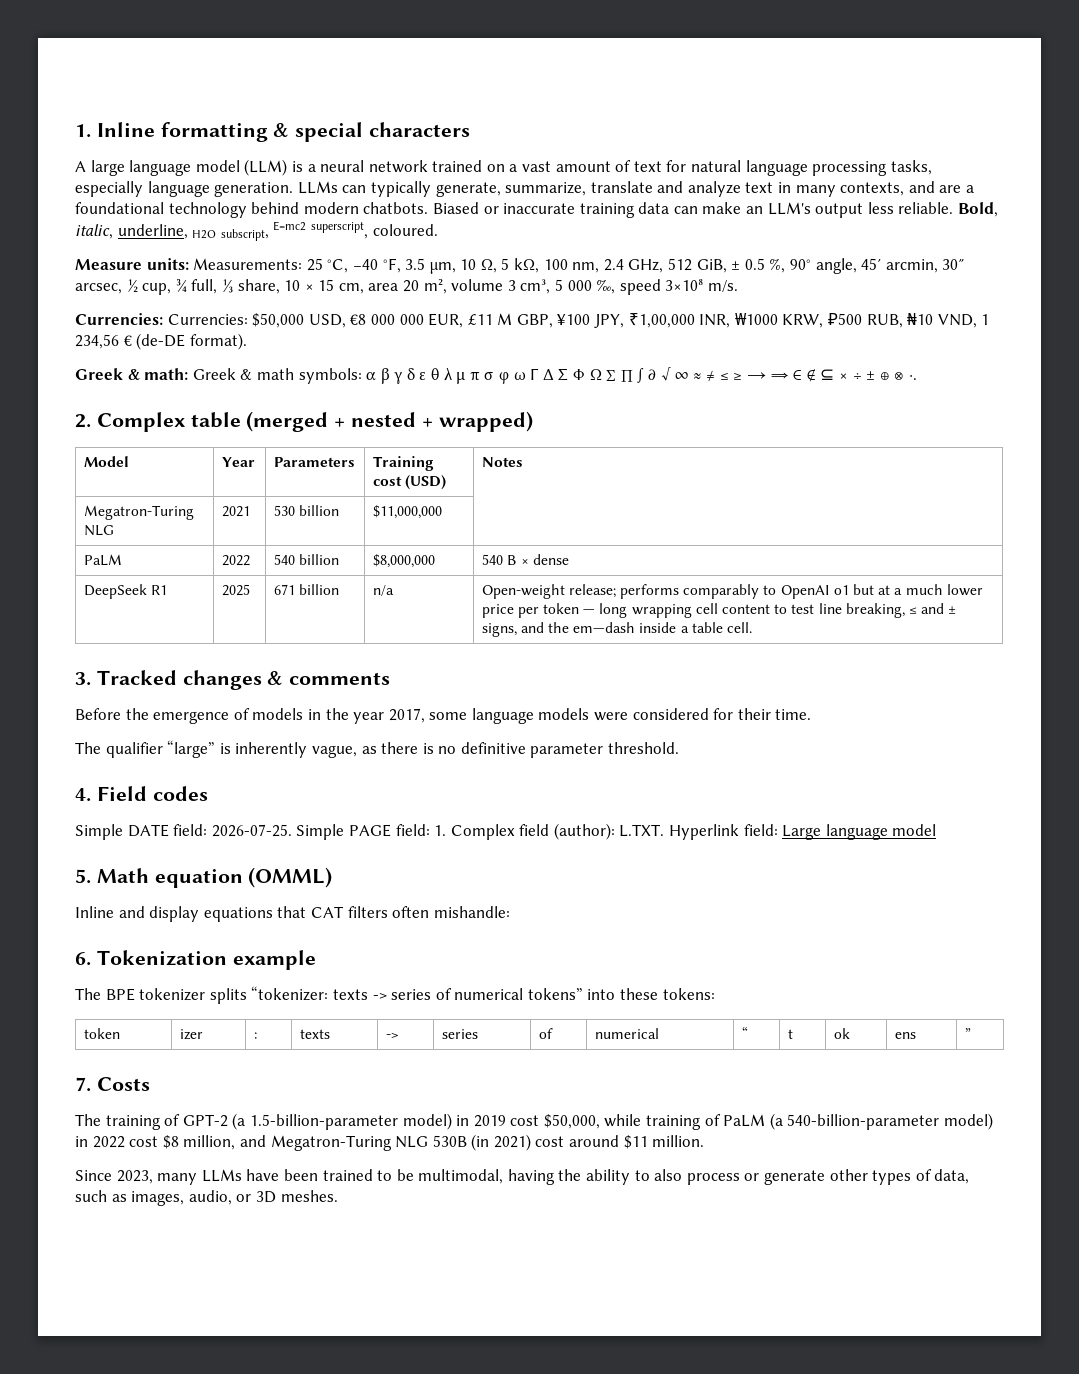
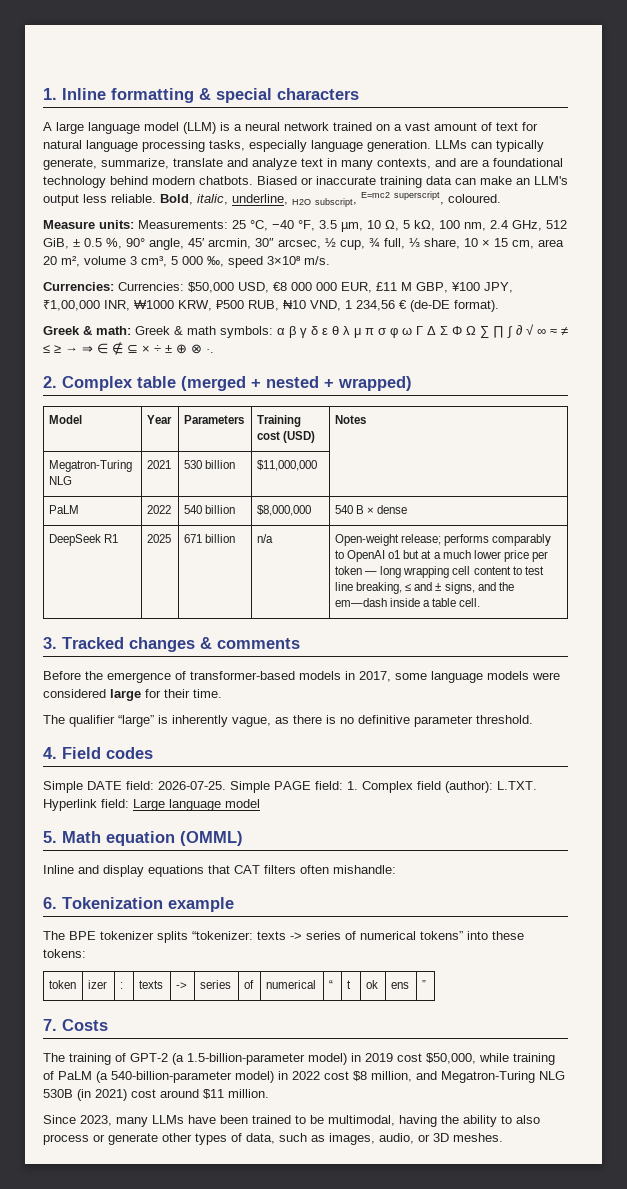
- Before the emergence of models in the year 2017, some language models were considered for their time.
+ Before the emergence of transformer-based models in 2017, some language models were considered large for their time.

